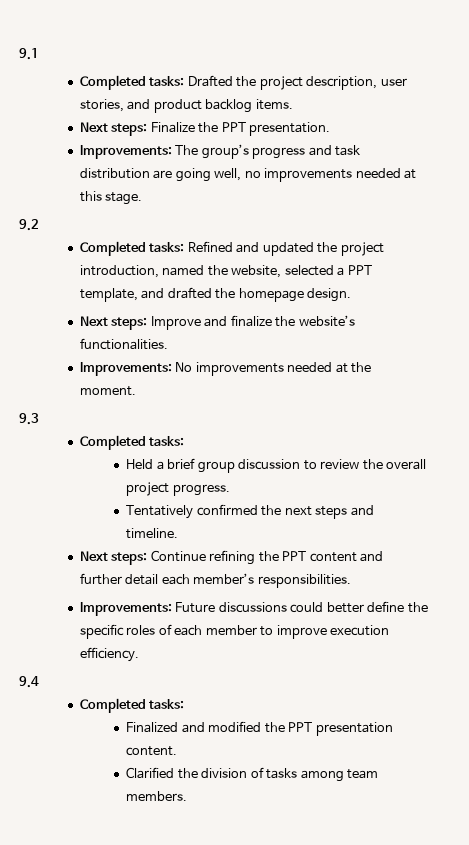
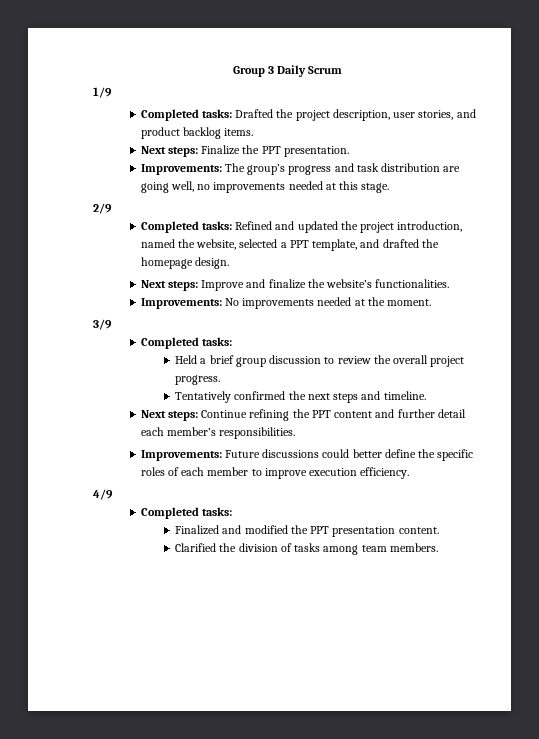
- 9.1
+ Group 3 Daily Scrum
+ 1/9
- 9.2
+ 2/9
- 9.3
+ 3/9
- 9.4
+ 4/9

